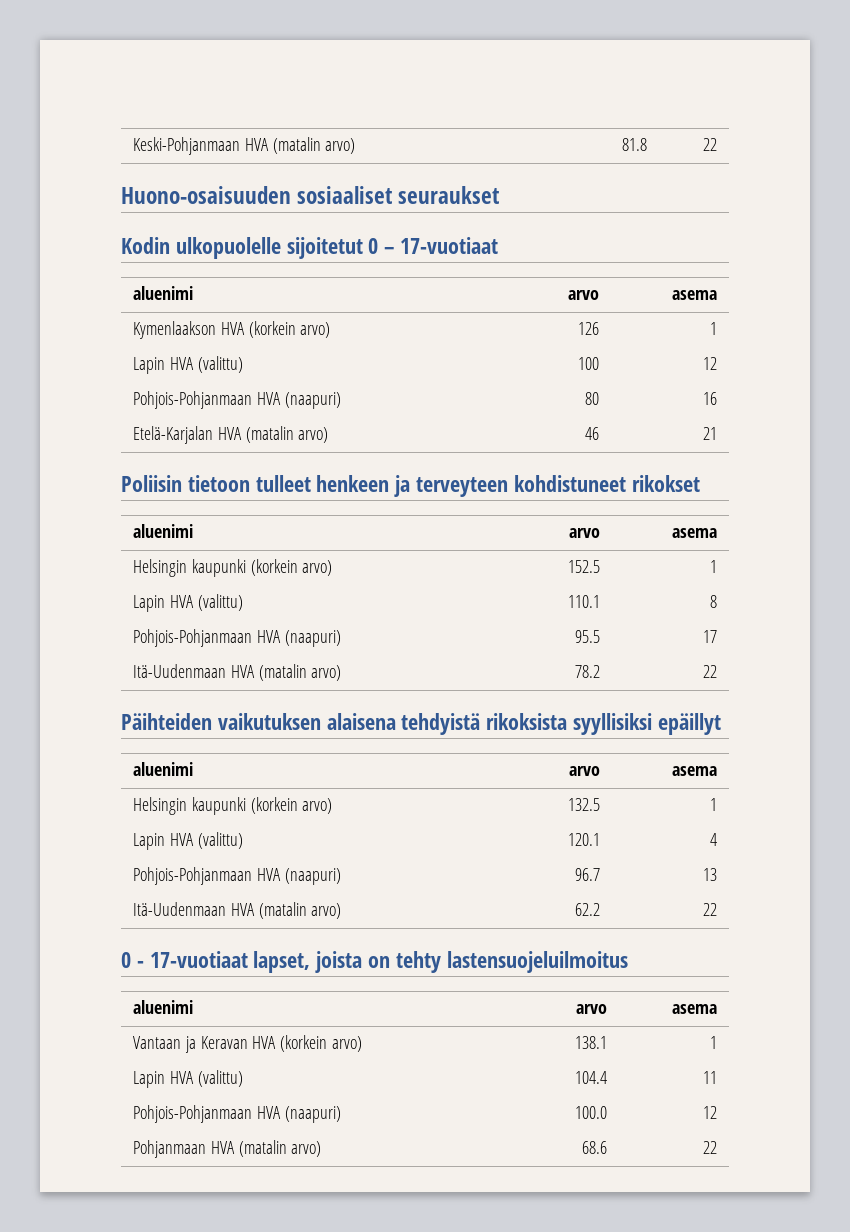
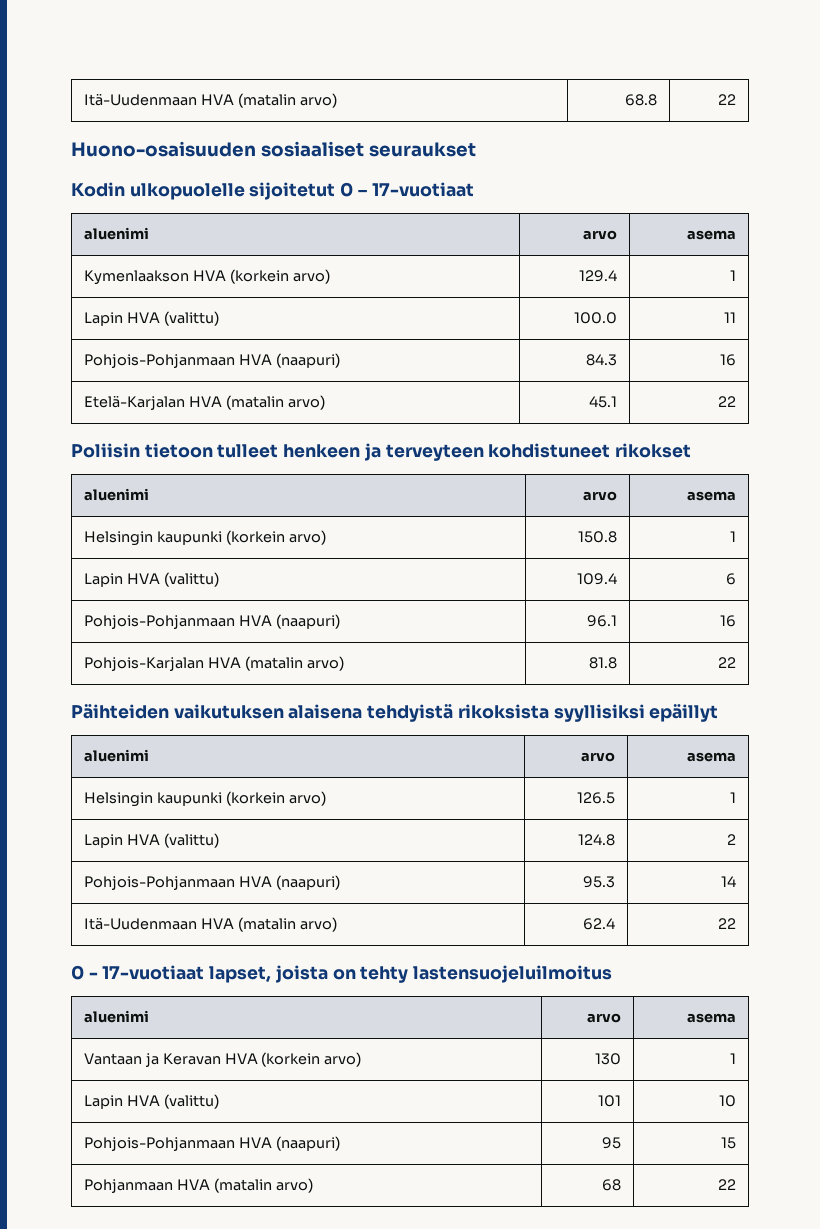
- Keski-Pohjanmaan HVA (matalin arvo) | 81.8 | 22
+ Itä-Uudenmaan HVA (matalin arvo) | 68.8 | 22
- Kymenlaakson HVA (korkein arvo) | 126 | 1
- Lapin HVA (valittu) | 100 | 12
- Pohjois-Pohjanmaan HVA (naapuri) | 80 | 16
+ Kymenlaakson HVA (korkein arvo) | 129.4 | 1
+ Lapin HVA (valittu) | 100.0 | 11
+ Pohjois-Pohjanmaan HVA (naapuri) | 84.3 | 16
- Etelä-Karjalan HVA (matalin arvo) | 46 | 21
+ Etelä-Karjalan HVA (matalin arvo) | 45.1 | 22
- Helsingin kaupunki (korkein arvo) | 152.5 | 1
- Lapin HVA (valittu) | 110.1 | 8
- Pohjois-Pohjanmaan HVA (naapuri) | 95.5 | 17
- Itä-Uudenmaan HVA (matalin arvo) | 78.2 | 22
+ Helsingin kaupunki (korkein arvo) | 150.8 | 1
+ Lapin HVA (valittu) | 109.4 | 6
+ Pohjois-Pohjanmaan HVA (naapuri) | 96.1 | 16
+ Pohjois-Karjalan HVA (matalin arvo) | 81.8 | 22
- Helsingin kaupunki (korkein arvo) | 132.5 | 1
- Lapin HVA (valittu) | 120.1 | 4
- Pohjois-Pohjanmaan HVA (naapuri) | 96.7 | 13
- Itä-Uudenmaan HVA (matalin arvo) | 62.2 | 22
+ Helsingin kaupunki (korkein arvo) | 126.5 | 1
+ Lapin HVA (valittu) | 124.8 | 2
+ Pohjois-Pohjanmaan HVA (naapuri) | 95.3 | 14
+ Itä-Uudenmaan HVA (matalin arvo) | 62.4 | 22
- Vantaan ja Keravan HVA (korkein arvo) | 138.1 | 1
- Lapin HVA (valittu) | 104.4 | 11
- Pohjois-Pohjanmaan HVA (naapuri) | 100.0 | 12
+ Vantaan ja Keravan HVA (korkein arvo) | 130 | 1
+ Lapin HVA (valittu) | 101 | 10
+ Pohjois-Pohjanmaan HVA (naapuri) | 95 | 15
- Pohjanmaan HVA (matalin arvo) | 68.6 | 22
+ Pohjanmaan HVA (matalin arvo) | 68 | 22

